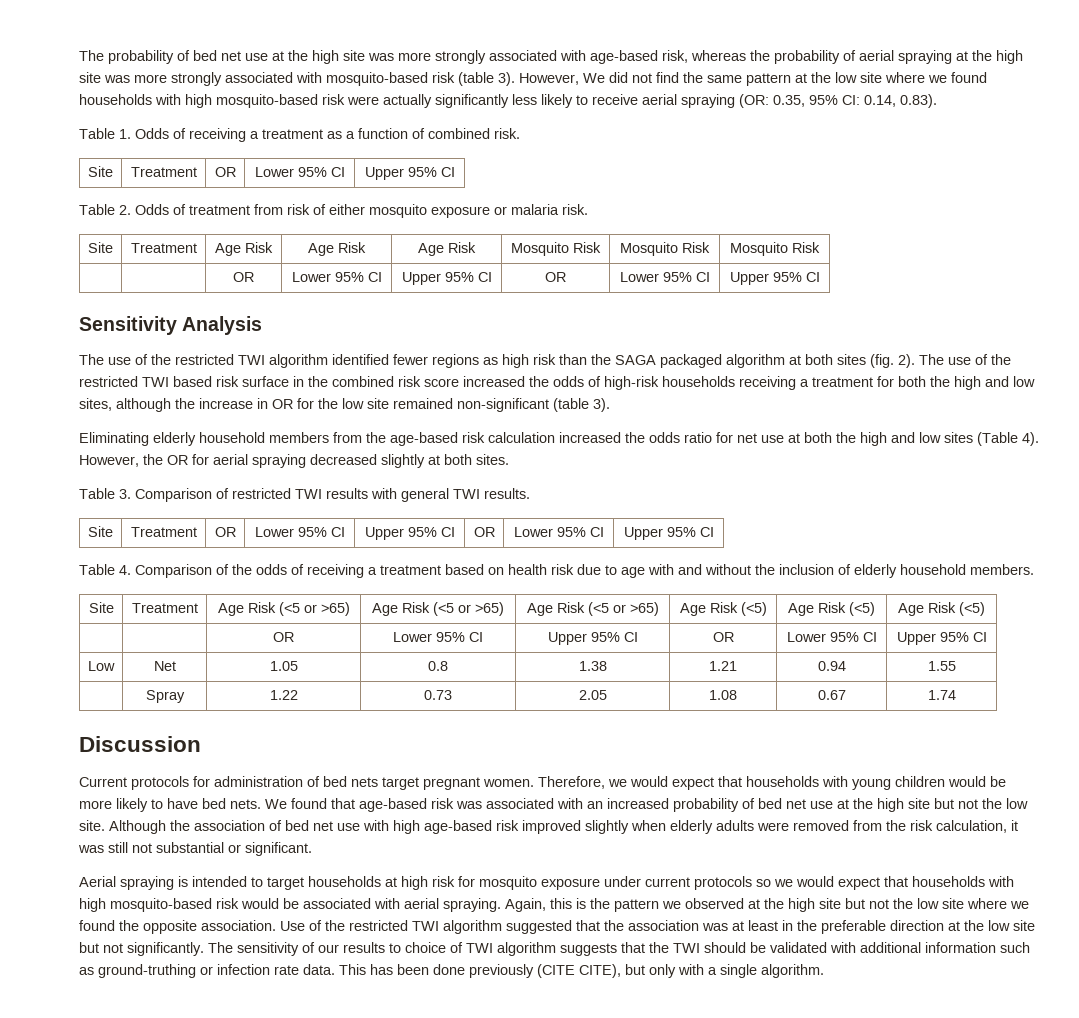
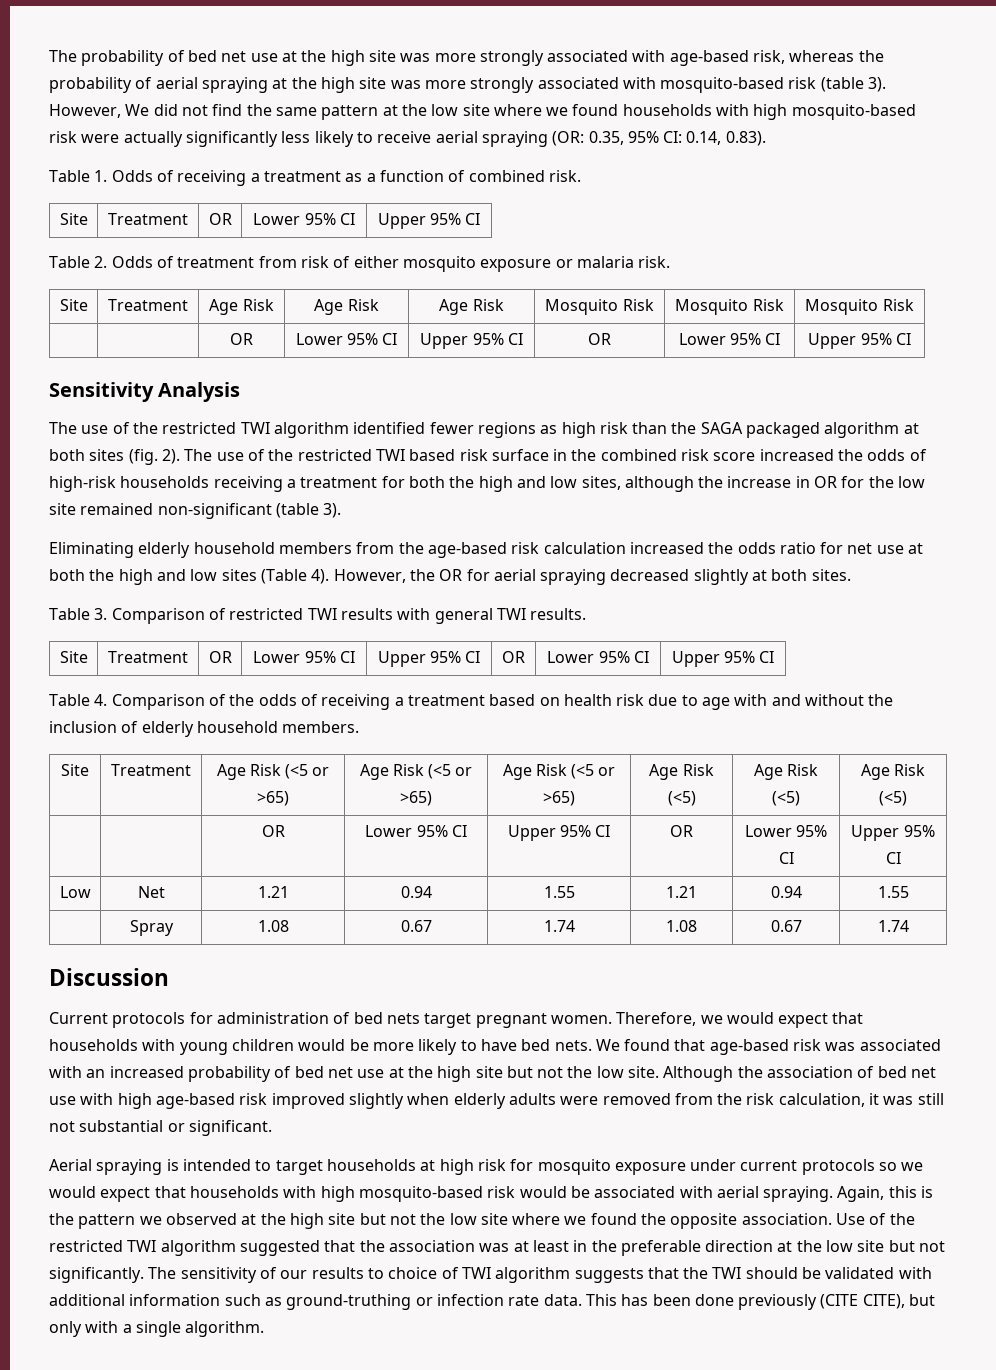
- Low | Net | 1.05 | 0.8 | 1.38 | 1.21 | 0.94 | 1.55
+ Low | Net | 1.21 | 0.94 | 1.55 | 1.21 | 0.94 | 1.55
- | Spray | 1.22 | 0.73 | 2.05 | 1.08 | 0.67 | 1.74
+ | Spray | 1.08 | 0.67 | 1.74 | 1.08 | 0.67 | 1.74

